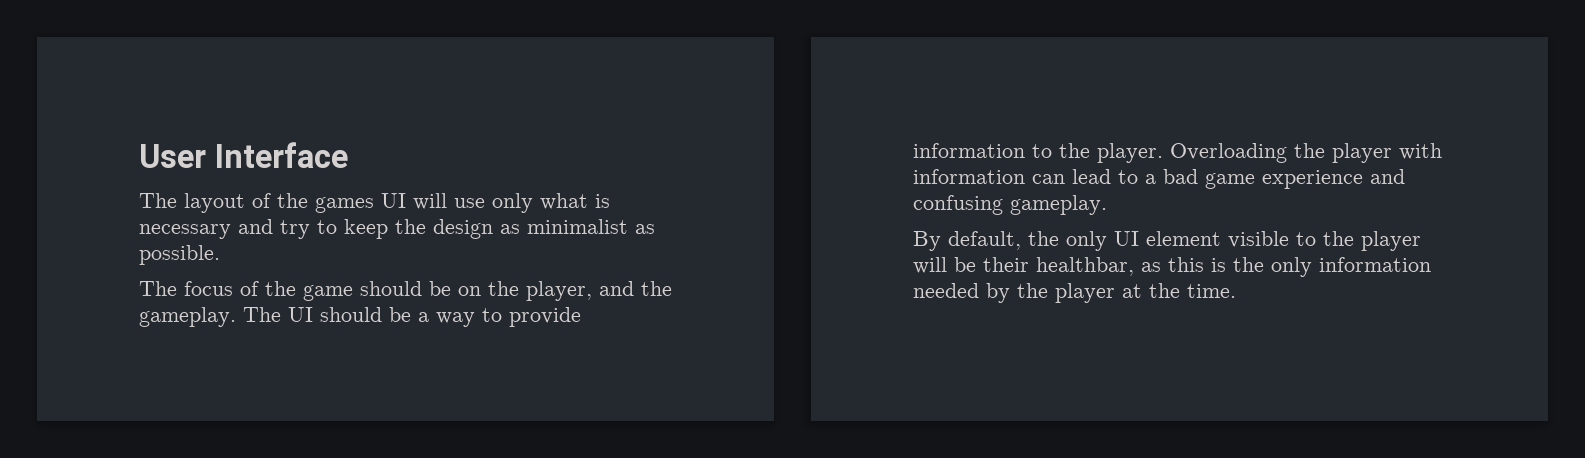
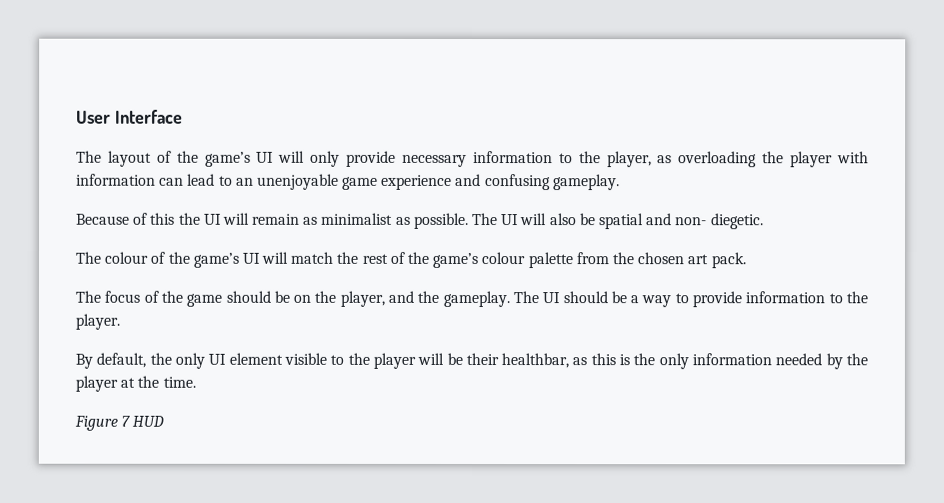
- The layout of the games UI will use only what is necessary and try to keep the design as minimalist as possible.
+ The layout of the game’s UI will only provide necessary information to the player, as overloading the player with information can lead to an unenjoyable game experience and confusing gameplay.
+ Because of this the UI will remain as minimalist as possible. The UI will also be spatial and non- diegetic.
+ The colour of the game’s UI will match the rest of the game’s colour palette from the chosen art pack.
- Overloading the player with information can lead to a bad game experience and confusing gameplay.
+ Figure 7 HUD

